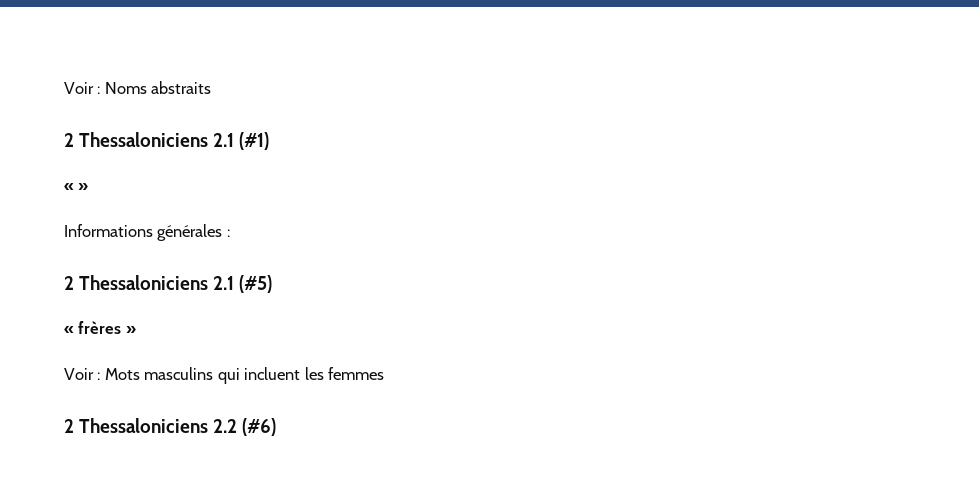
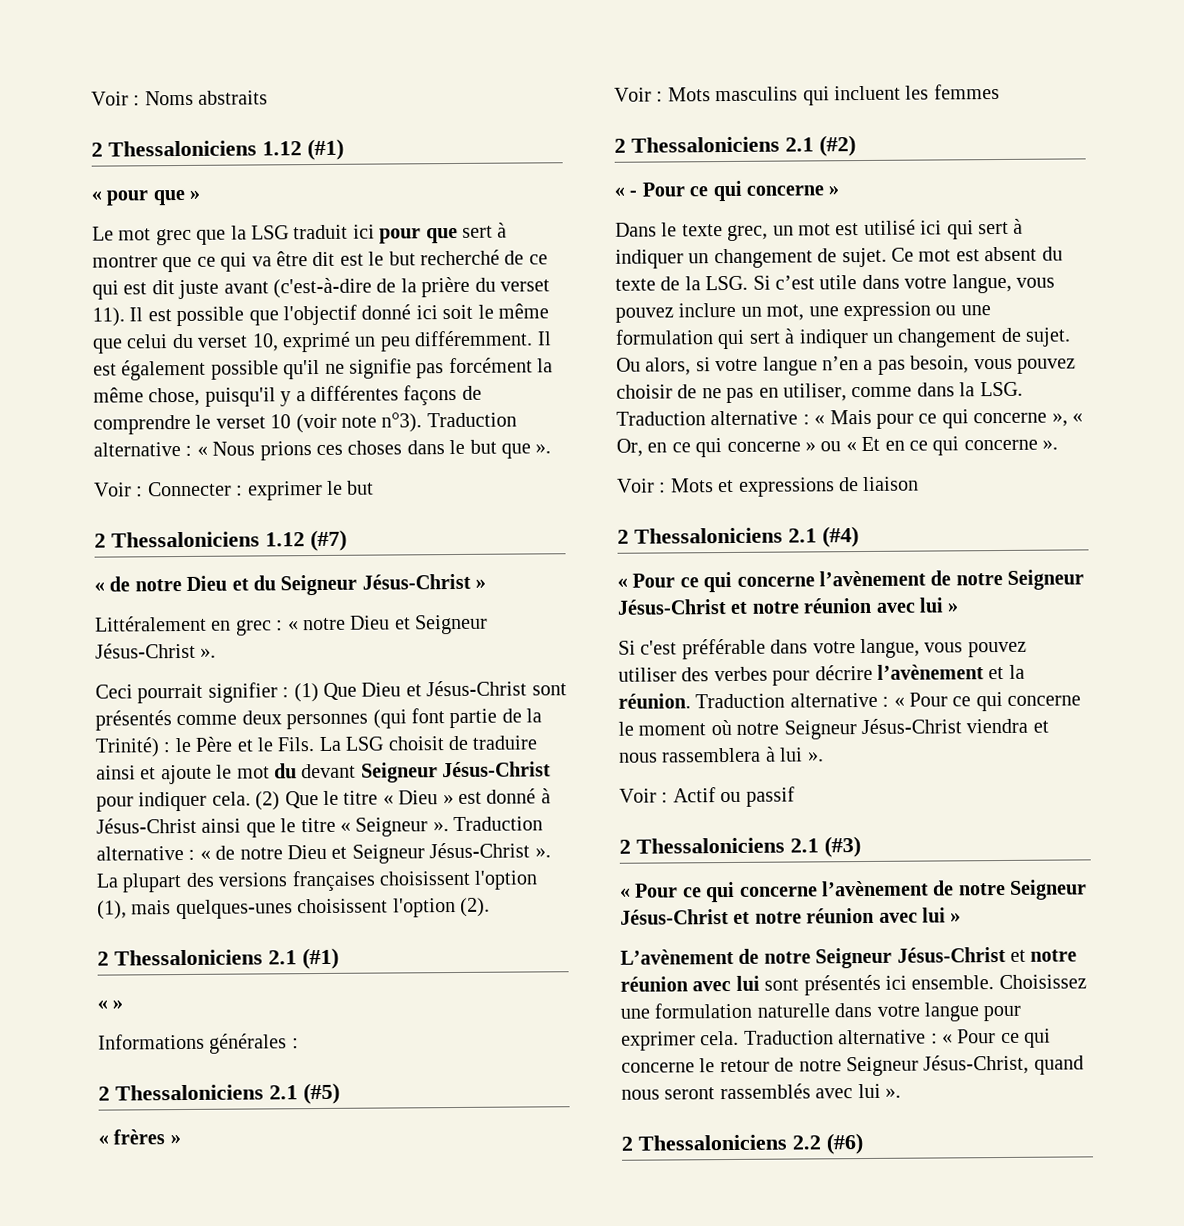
+ 2 Thessaloniciens 1.12 (#1)
+ « pour que »
+ Le mot grec que la LSG traduit ici pour que sert à montrer que ce qui va être dit est le but recherché de ce qui est dit juste avant (c'est-à-dire de la prière du verset 11). Il est possible que l'objectif donné ici soit le même que celui du verset 10, exprimé un peu différemment. Il est également possible qu'il ne signifie pas forcément la même chose, puisqu'il y a différentes façons de comprendre le verset 10 (voir note n°3). Traduction alternative : « Nous prions ces choses dans le but que ».
+ Voir : Connecter : exprimer le but
+ 2 Thessaloniciens 1.12 (#7)
+ « de notre Dieu et du Seigneur Jésus-Christ »
+ Littéralement en grec : « notre Dieu et Seigneur Jésus-Christ ».
+ Ceci pourrait signifier : (1) Que Dieu et Jésus-Christ sont présentés comme deux personnes (qui font partie de la Trinité) : le Père et le Fils. La LSG choisit de traduire ainsi et ajoute le mot du devant Seigneur Jésus-Christ pour indiquer cela. (2) Que le titre « Dieu » est donné à Jésus-Christ ainsi que le titre « Seigneur ». Traduction alternative : « de notre Dieu et Seigneur Jésus-Christ ». La plupart des versions françaises choisissent l'option (1), mais quelques-unes choisissent l'option (2).
+ 2 Thessaloniciens 2.1 (#2)
+ « - Pour ce qui concerne »
+ Dans le texte grec, un mot est utilisé ici qui sert à indiquer un changement de sujet. Ce mot est absent du texte de la LSG. Si c’est utile dans votre langue, vous pouvez inclure un mot, une expression ou une formulation qui sert à indiquer un changement de sujet. Ou alors, si votre langue n’en a pas besoin, vous pouvez choisir de ne pas en utiliser, comme dans la LSG. Traduction alternative : « Mais pour ce qui concerne », « Or, en ce qui concerne » ou « Et en ce qui concerne ».
+ Voir : Mots et expressions de liaison
+ 2 Thessaloniciens 2.1 (#4)
+ « Pour ce qui concerne l’avènement de notre Seigneur Jésus-Christ et notre réunion avec lui »
+ Si c'est préférable dans votre langue, vous pouvez utiliser des verbes pour décrire l’avènement et la réunion. Traduction alternative : « Pour ce qui concerne le moment où notre Seigneur Jésus-Christ viendra et nous rassemblera à lui ».
+ Voir : Actif ou passif
+ 2 Thessaloniciens 2.1 (#3)
+ « Pour ce qui concerne l’avènement de notre Seigneur Jésus-Christ et notre réunion avec lui »
+ L’avènement de notre Seigneur Jésus-Christ et notre réunion avec lui sont présentés ici ensemble. Choisissez une formulation naturelle dans votre langue pour exprimer cela. Traduction alternative : « Pour ce qui concerne le retour de notre Seigneur Jésus-Christ, quand nous seront rassemblés avec lui ».

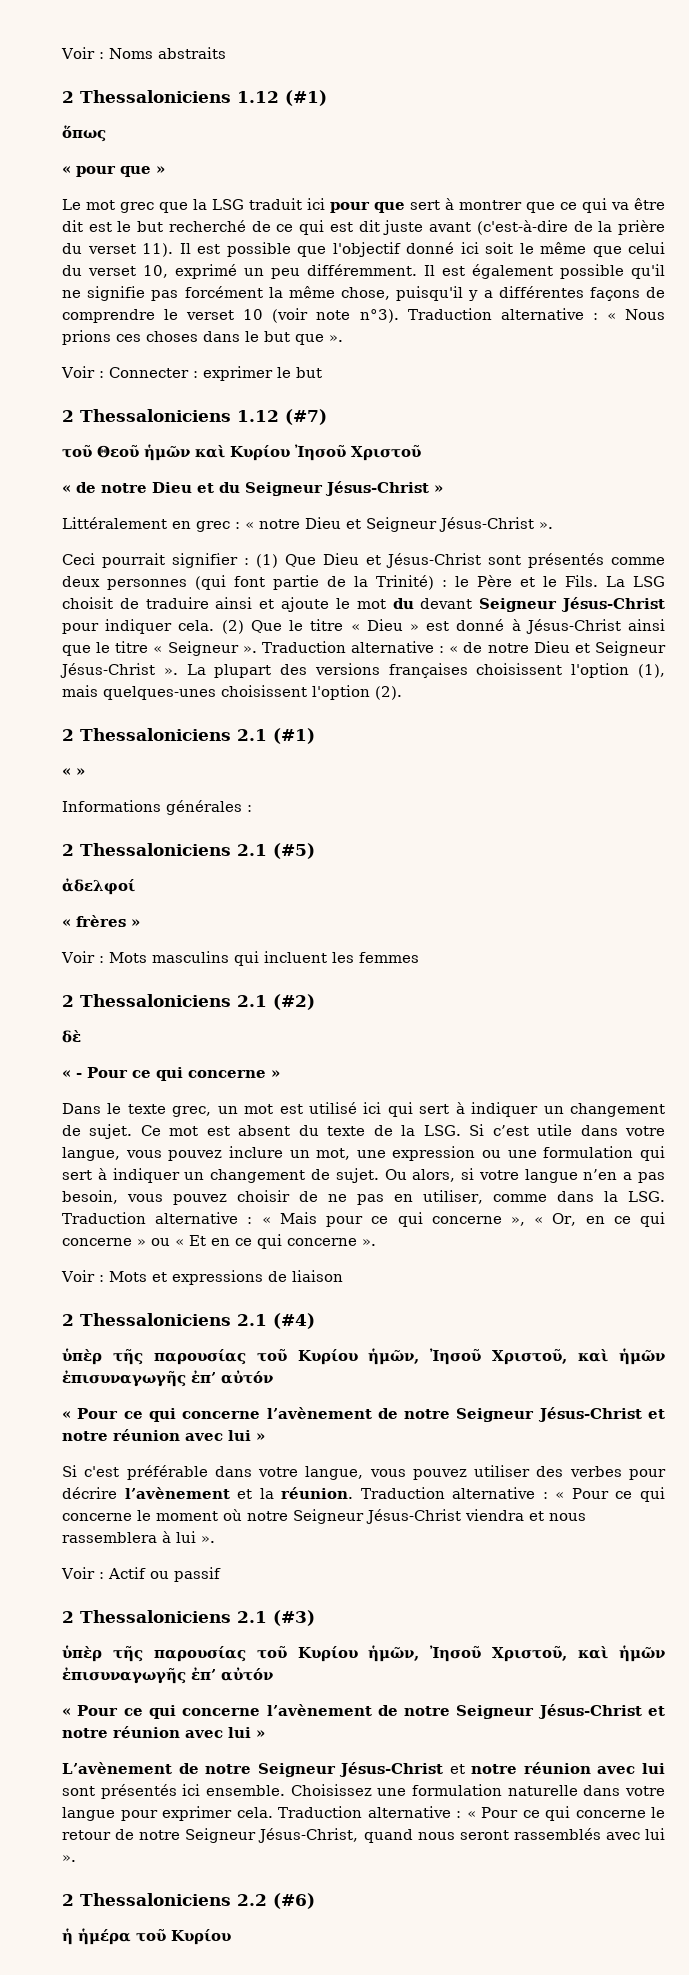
+ ὅπως
+ τοῦ Θεοῦ ἡμῶν καὶ Κυρίου Ἰησοῦ Χριστοῦ
+ ἀδελφοί
+ δὲ
  2 Thessaloniciens 2.1 (#4)
+ ὑπὲρ τῆς παρουσίας τοῦ Κυρίου ἡμῶν, Ἰησοῦ Χριστοῦ, καὶ ἡμῶν ἐπισυναγωγῆς ἐπ’ αὐτόν
  2 Thessaloniciens 2.1 (#3)
+ ὑπὲρ τῆς παρουσίας τοῦ Κυρίου ἡμῶν, Ἰησοῦ Χριστοῦ, καὶ ἡμῶν ἐπισυναγωγῆς ἐπ’ αὐτόν
+ ἡ ἡμέρα τοῦ Κυρίου

